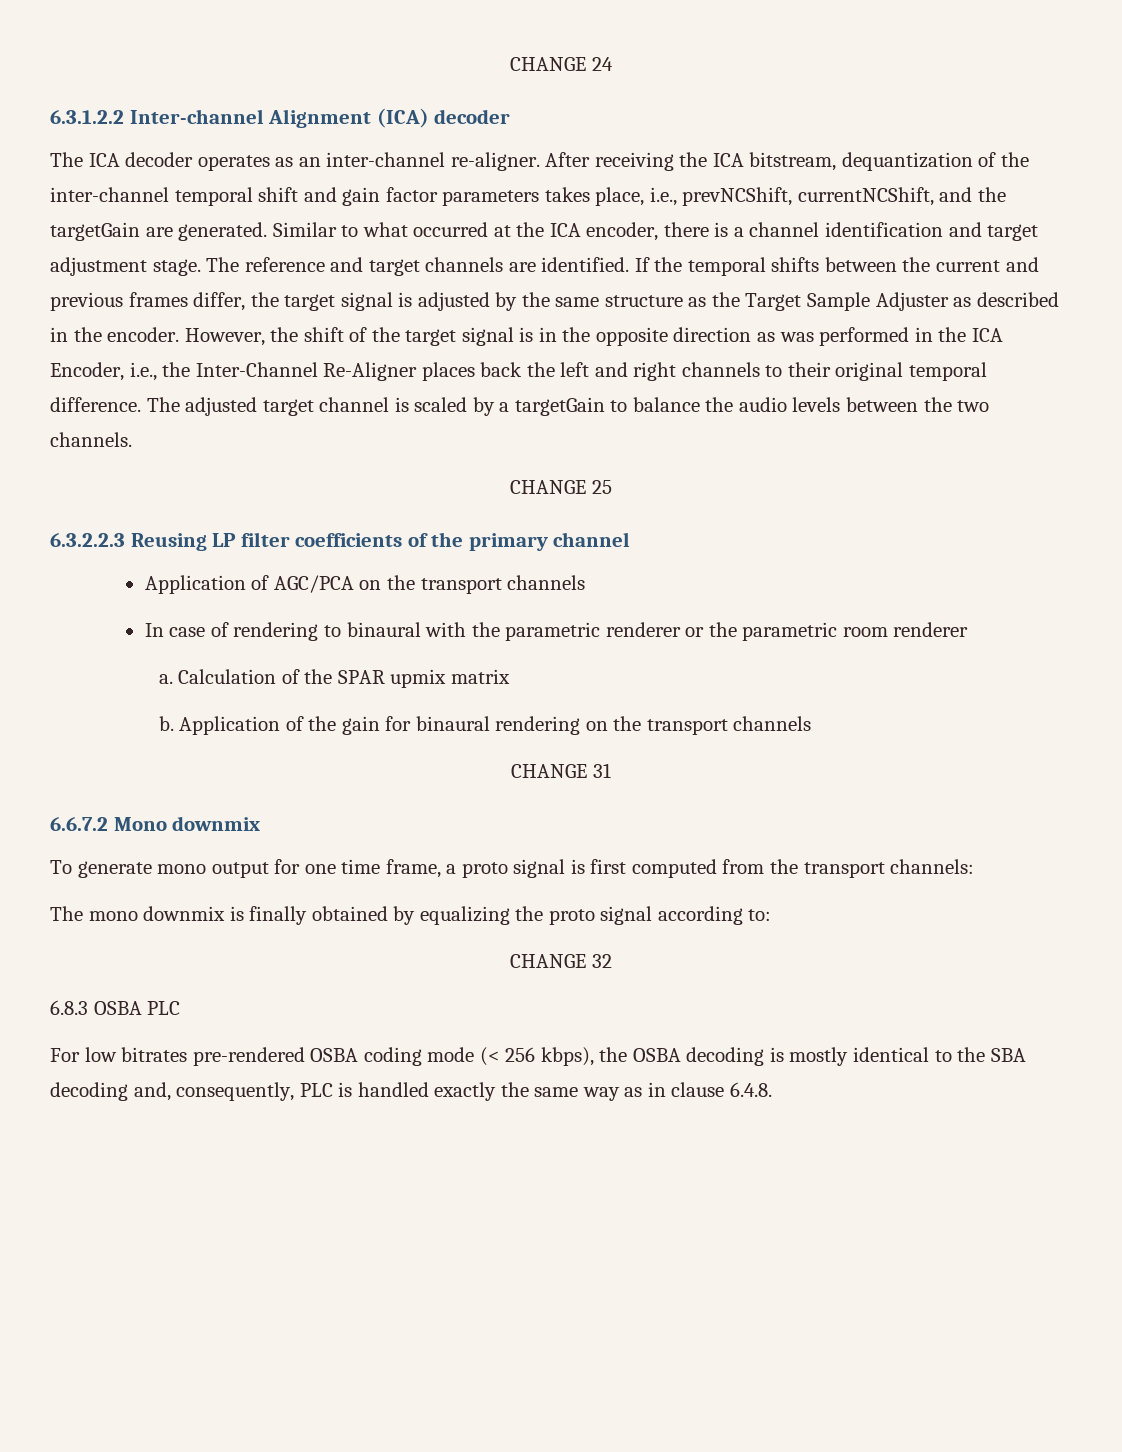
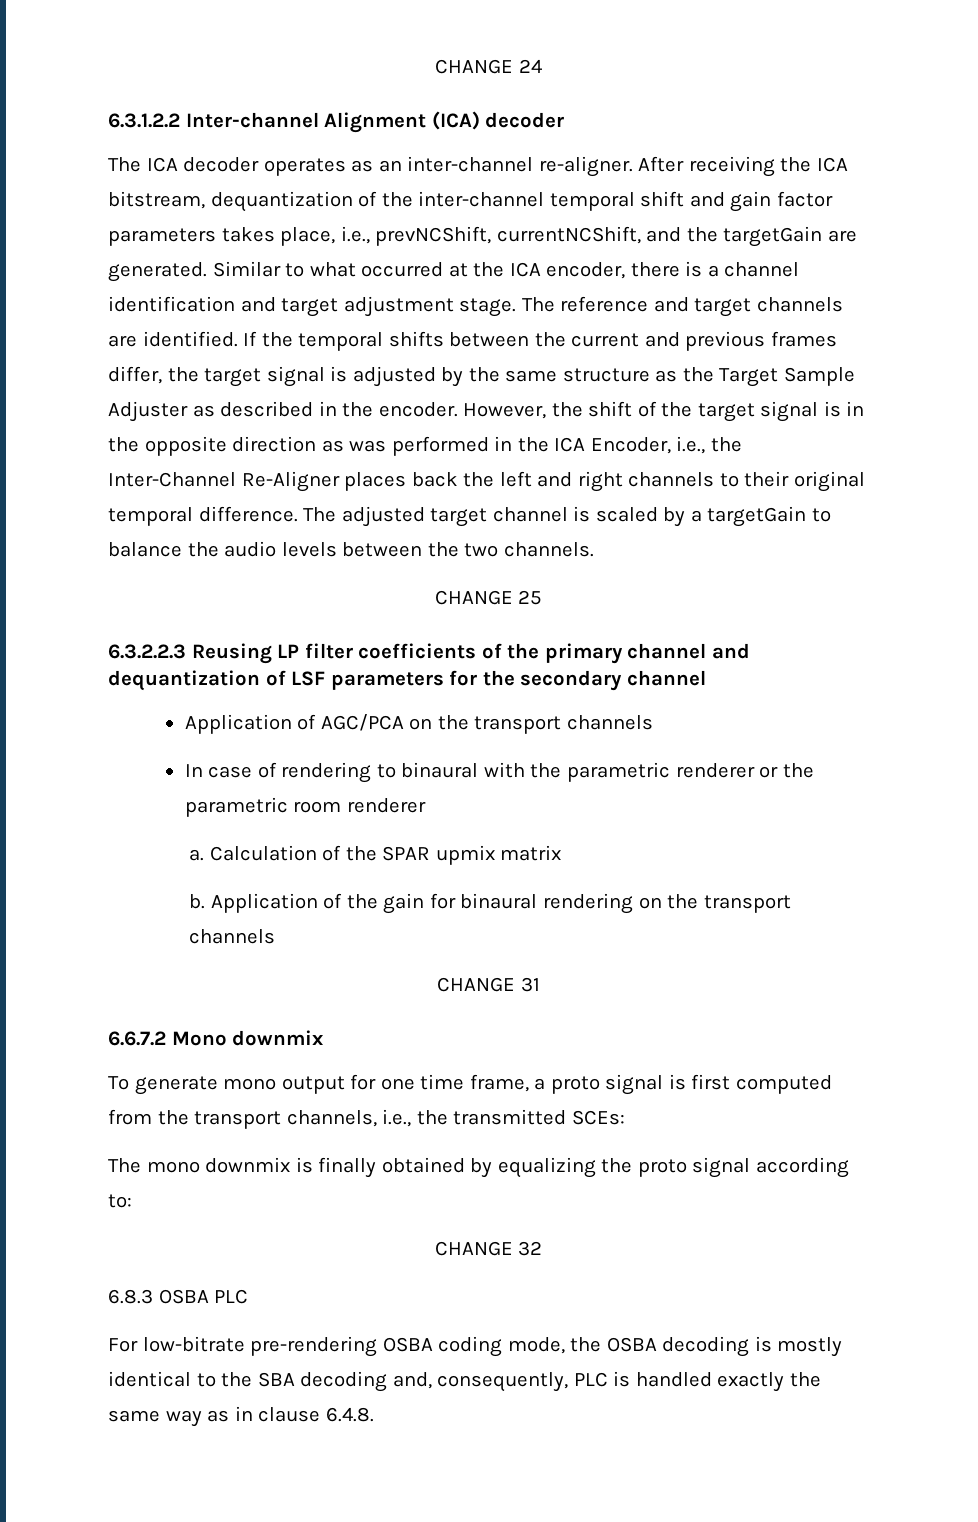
- 6.3.2.2.3 Reusing LP filter coefficients of the primary channel
+ 6.3.2.2.3 Reusing LP filter coefficients of the primary channel and dequantization of LSF parameters for the secondary channel
- To generate mono output for one time frame, a proto signal is first computed from the transport channels:
+ To generate mono output for one time frame, a proto signal is first computed from the transport channels, i.e., the transmitted SCEs:
- For low bitrates pre-rendered OSBA coding mode (< 256 kbps), the OSBA decoding is mostly identical to the SBA decoding and, consequently, PLC is handled exactly the same way as in clause 6.4.8.
+ For low-bitrate pre-rendering OSBA coding mode, the OSBA decoding is mostly identical to the SBA decoding and, consequently, PLC is handled exactly the same way as in clause 6.4.8.

